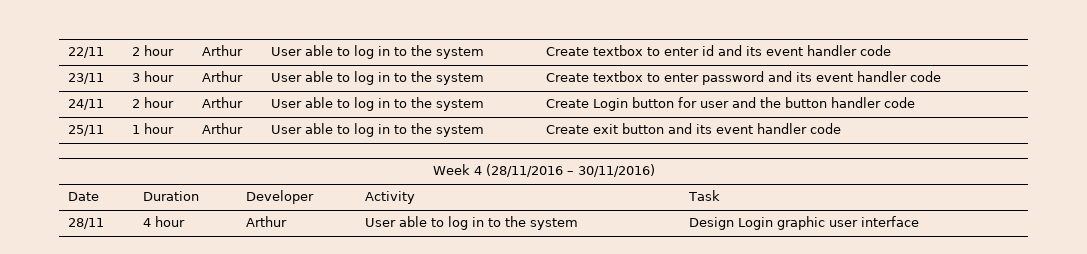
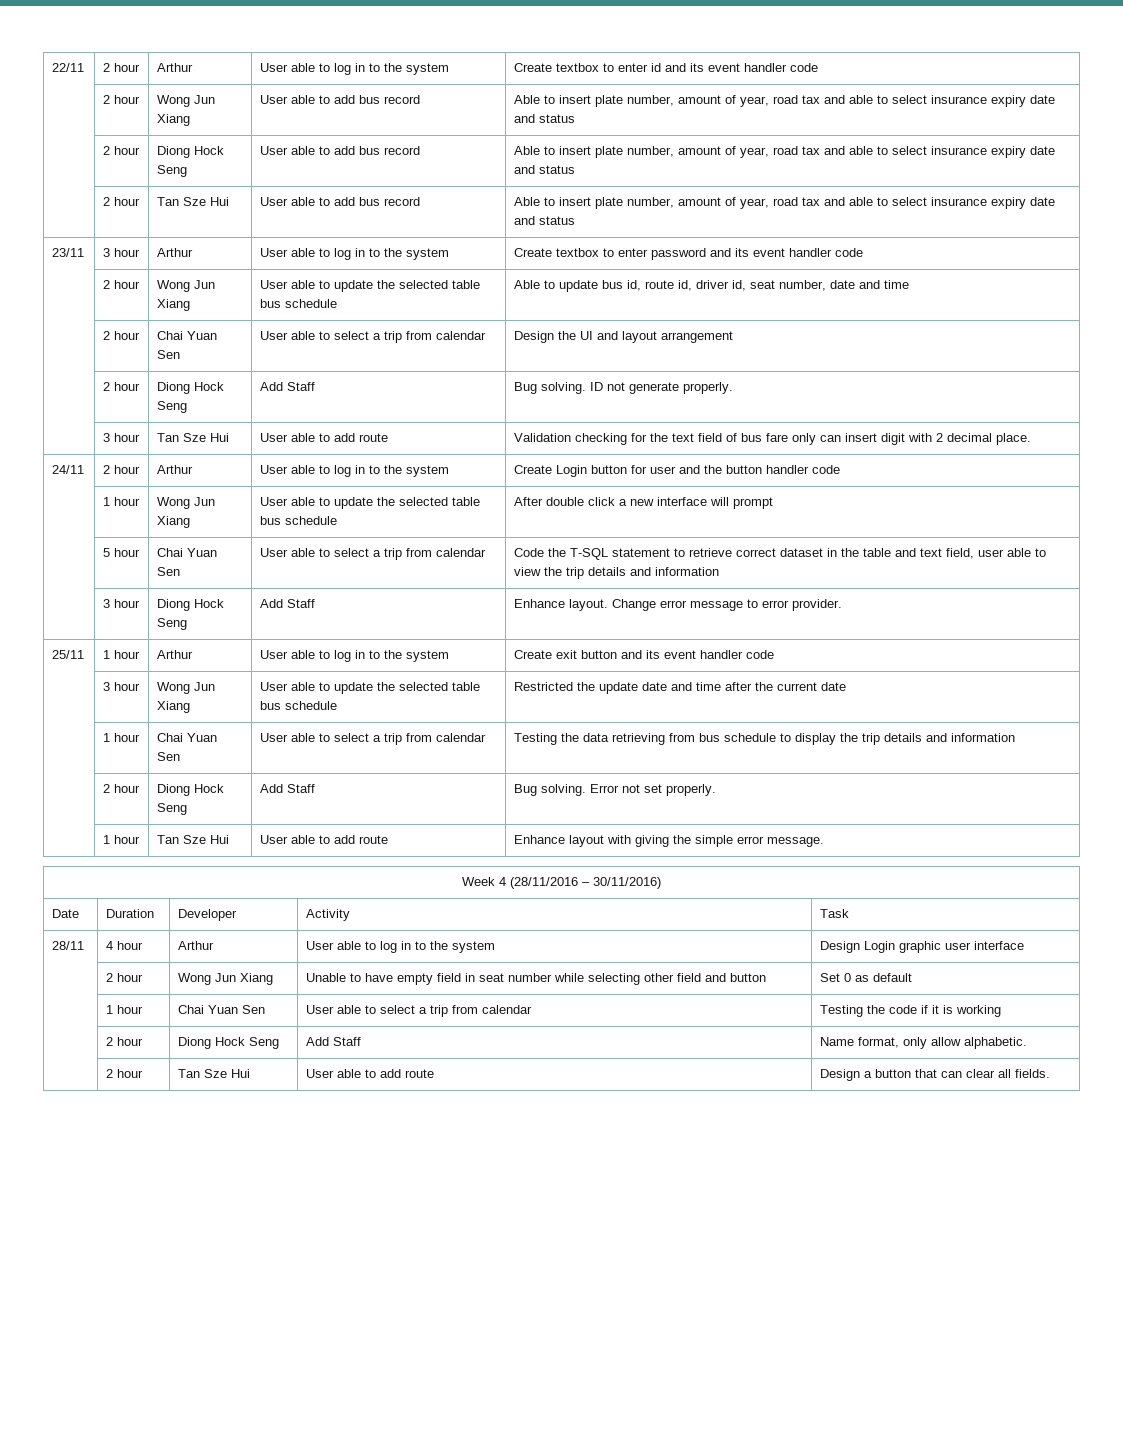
+ | 2 hour | Wong Jun Xiang | User able to add bus record | Able to insert plate number, amount of year, road tax and able to select insurance expiry date and status
+ | 2 hour | Diong Hock Seng | User able to add bus record | Able to insert plate number, amount of year, road tax and able to select insurance expiry date and status
+ | 2 hour | Tan Sze Hui | User able to add bus record | Able to insert plate number, amount of year, road tax and able to select insurance expiry date and status
+ | 2 hour | Wong Jun Xiang | User able to update the selected table bus schedule | Able to update bus id, route id, driver id, seat number, date and time
+ | 2 hour | Chai Yuan Sen | User able to select a trip from calendar | Design the UI and layout arrangement
+ | 2 hour | Diong Hock Seng | Add Staff | Bug solving. ID not generate properly.
+ | 3 hour | Tan Sze Hui | User able to add route | Validation checking for the text field of bus fare only can insert digit with 2 decimal place.
+ | 1 hour | Wong Jun Xiang | User able to update the selected table bus schedule | After double click a new interface will prompt
+ | 5 hour | Chai Yuan Sen | User able to select a trip from calendar | Code the T-SQL statement to retrieve correct dataset in the table and text field, user able to view the trip details and information
+ | 3 hour | Diong Hock Seng | Add Staff | Enhance layout. Change error message to error provider.
+ | 3 hour | Wong Jun Xiang | User able to update the selected table bus schedule | Restricted the update date and time after the current date
+ | 1 hour | Chai Yuan Sen | User able to select a trip from calendar | Testing the data retrieving from bus schedule to display the trip details and information
+ | 2 hour | Diong Hock Seng | Add Staff | Bug solving. Error not set properly.
+ | 1 hour | Tan Sze Hui | User able to add route | Enhance layout with giving the simple error message.
+ | 2 hour | Wong Jun Xiang | Unable to have empty field in seat number while selecting other field and button | Set 0 as default
+ | 1 hour | Chai Yuan Sen | User able to select a trip from calendar | Testing the code if it is working
+ | 2 hour | Diong Hock Seng | Add Staff | Name format, only allow alphabetic.
+ | 2 hour | Tan Sze Hui | User able to add route | Design a button that can clear all fields.

